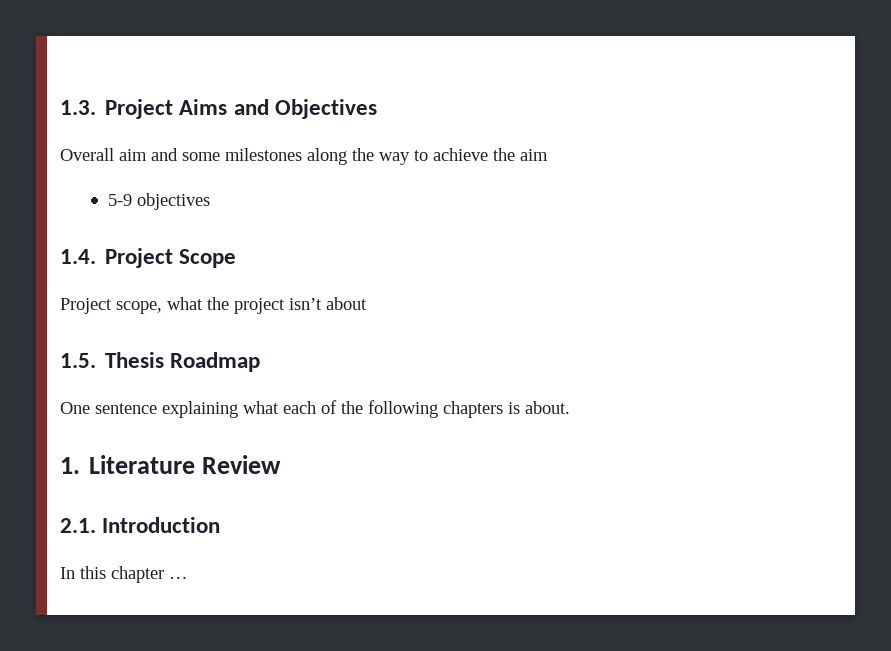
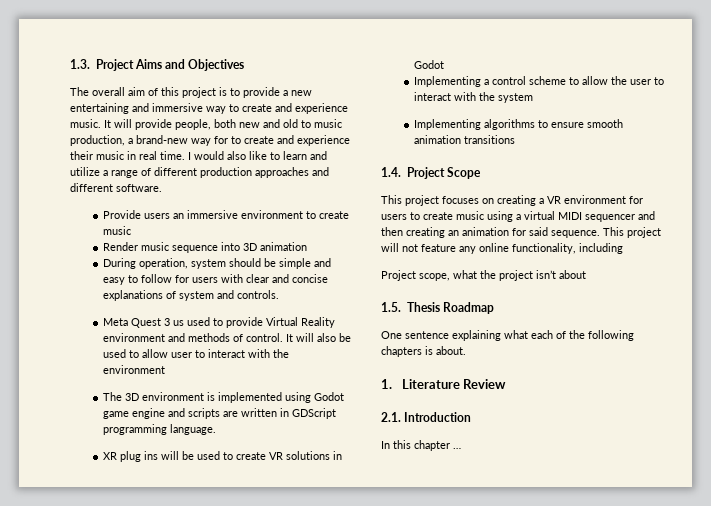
- Overall aim and some milestones along the way to achieve the aim
- 5-9 objectives
+ The overall aim of this project is to provide a new entertaining and immersive way to create and experience music. It will provide people, both new and old to music production, a brand-new way for to create and experience their music in real time. I would also like to learn and utilize a range of different production approaches and different software.
+ Provide users an immersive environment to create music
+ Render music sequence into 3D animation
+ During operation, system should be simple and easy to follow for users with clear and concise explanations of system and controls.
+ Meta Quest 3 us used to provide Virtual Reality environment and methods of control. It will also be used to allow user to interact with the environment
+ The 3D environment is implemented using Godot game engine and scripts are written in GDScript programming language.
+ XR plug ins will be used to create VR solutions in Godot
+ Implementing a control scheme to allow the user to interact with the system
+ Implementing algorithms to ensure smooth animation transitions
  1.4. Project Scope
+ This project focuses on creating a VR environment for users to create music using a virtual MIDI sequencer and then creating an animation for said sequence. This project will not feature any online functionality, including

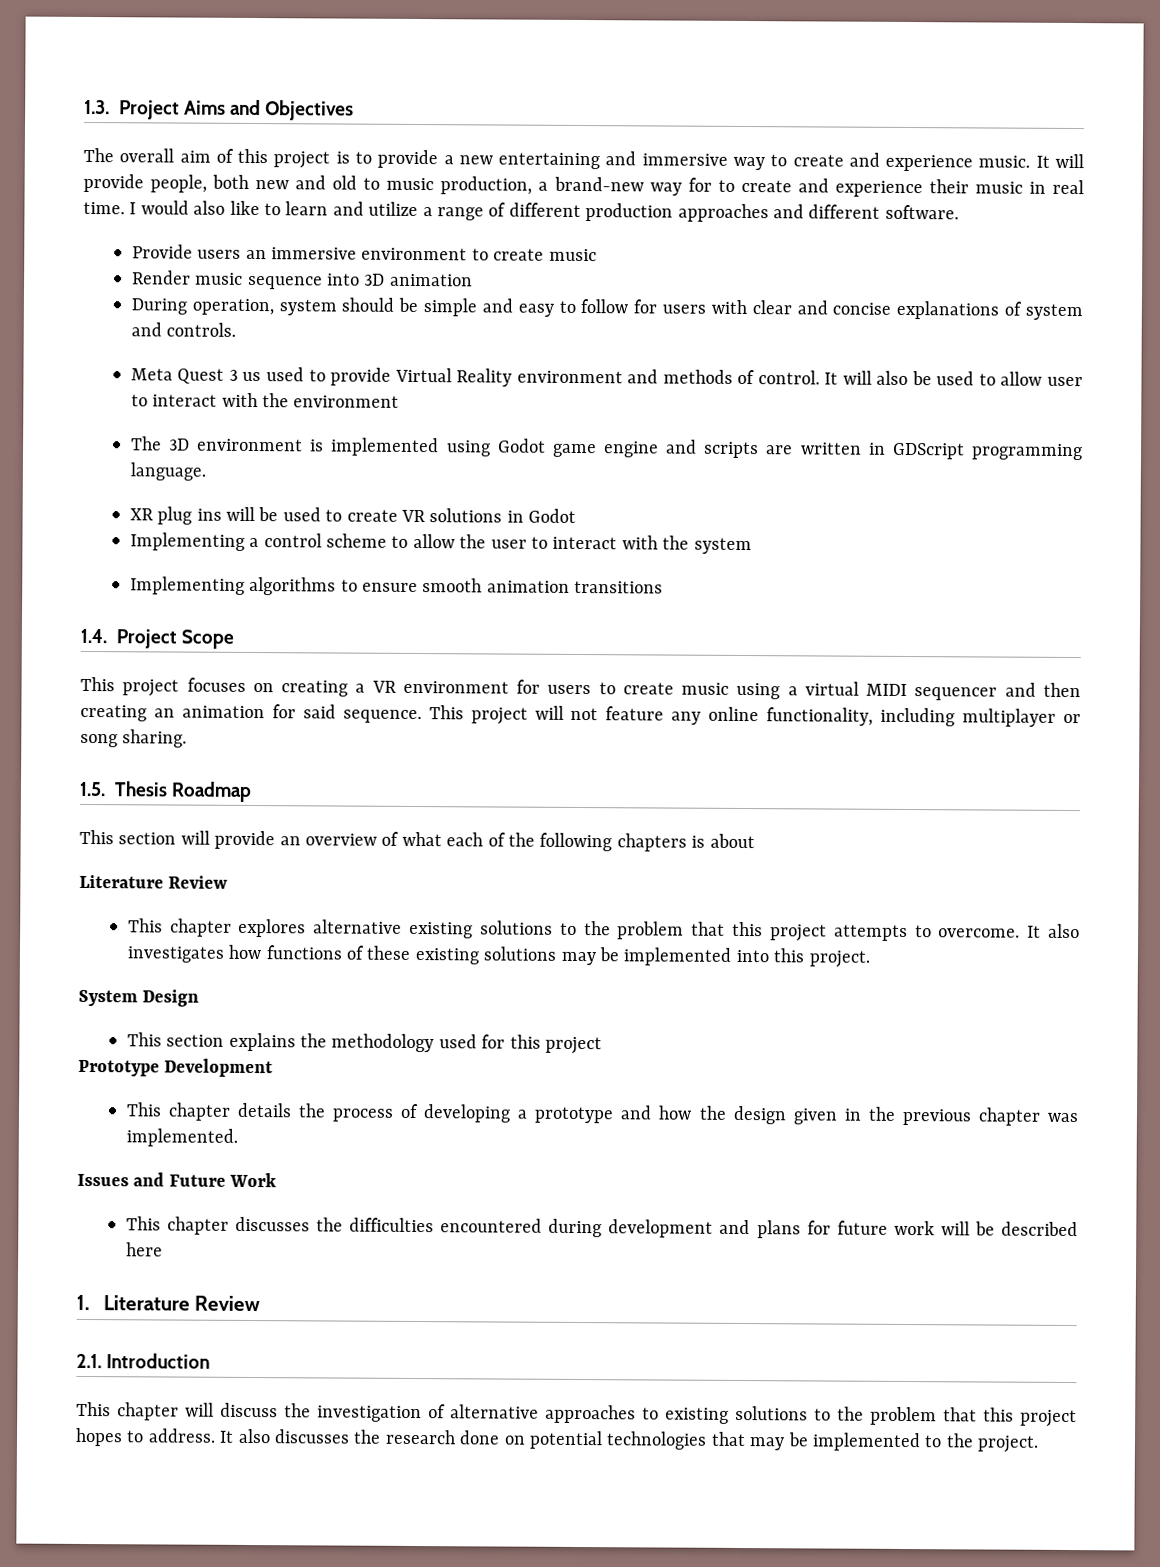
- This project will not feature any online functionality, including
- Project scope, what the project isn’t about
+ This project will not feature any online functionality, including multiplayer or song sharing.
  1.5. Thesis Roadmap
- One sentence explaining what each of the following chapters is about.
+ This section will provide an overview of what each of the following chapters is about
+ Literature Review
+ This chapter explores alternative existing solutions to the problem that this project attempts to overcome. It also investigates how functions of these existing solutions may be implemented into this project.
+ System Design
+ This section explains the methodology used for this project
+ Prototype Development
+ This chapter details the process of developing a prototype and how the design given in the previous chapter was implemented.
+ Issues and Future Work
+ This chapter discusses the difficulties encountered during development and plans for future work will be described here
- In this chapter …
+ This chapter will discuss the investigation of alternative approaches to existing solutions to the problem that this project hopes to address. It also discusses the research done on potential technologies that may be implemented to the project.

